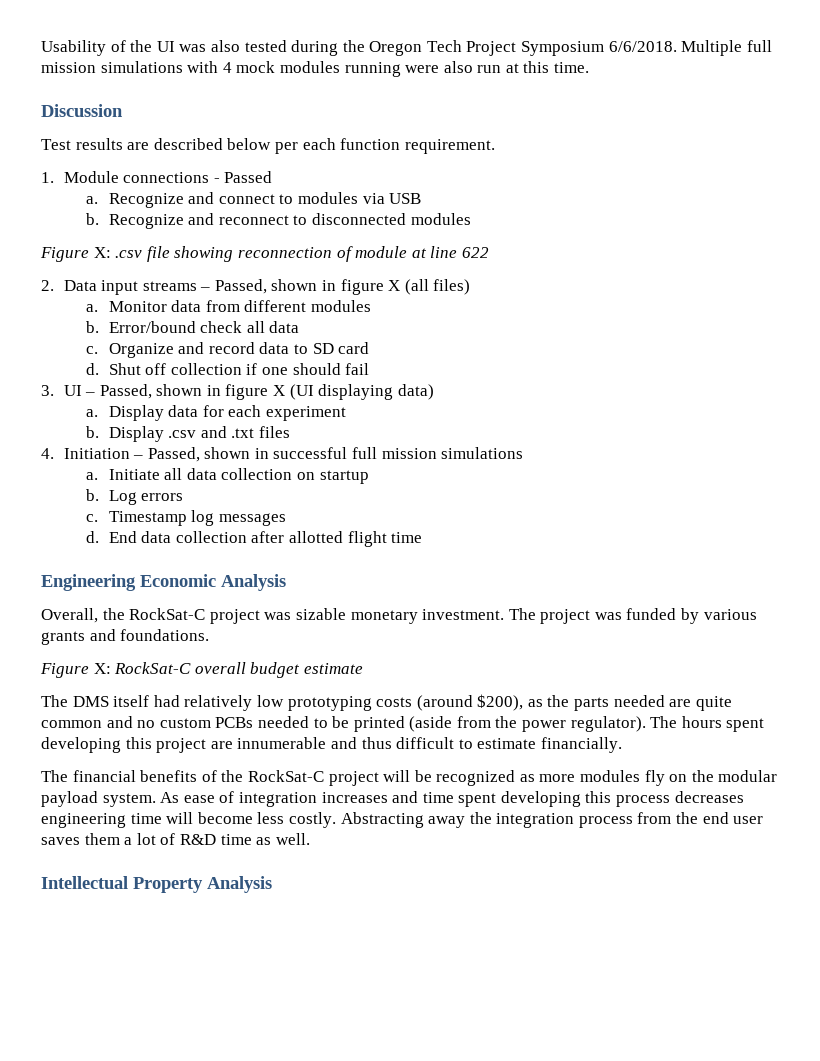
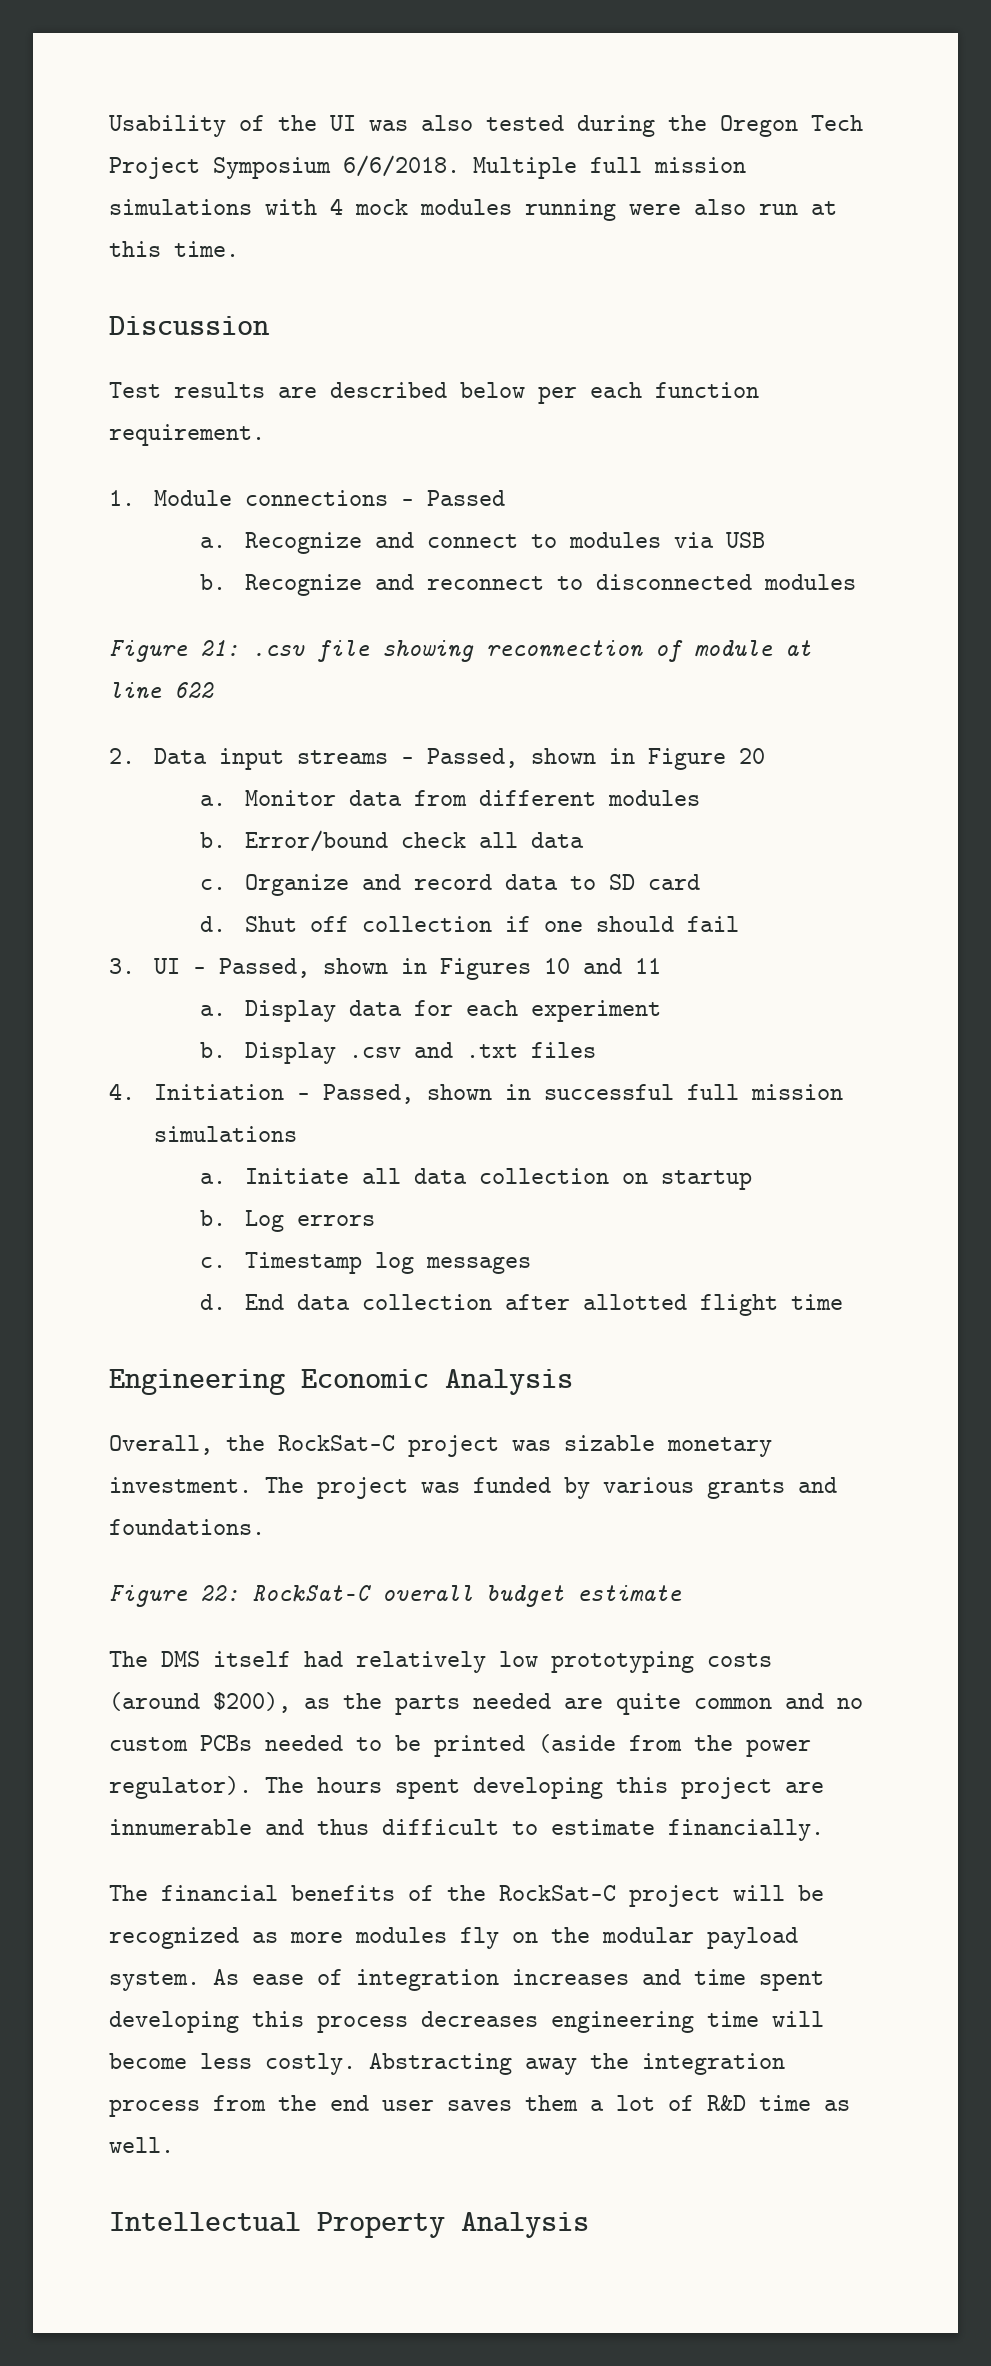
- Figure X: .csv file showing reconnection of module at line 622
+ Figure 21: .csv file showing reconnection of module at line 622
- 2. Data input streams – Passed, shown in figure X (all files)
+ 2. Data input streams – Passed, shown in Figure 20
- 3. UI – Passed, shown in figure X (UI displaying data)
+ 3. UI – Passed, shown in Figures 10 and 11
- Figure X: RockSat-C overall budget estimate
+ Figure 22: RockSat-C overall budget estimate

